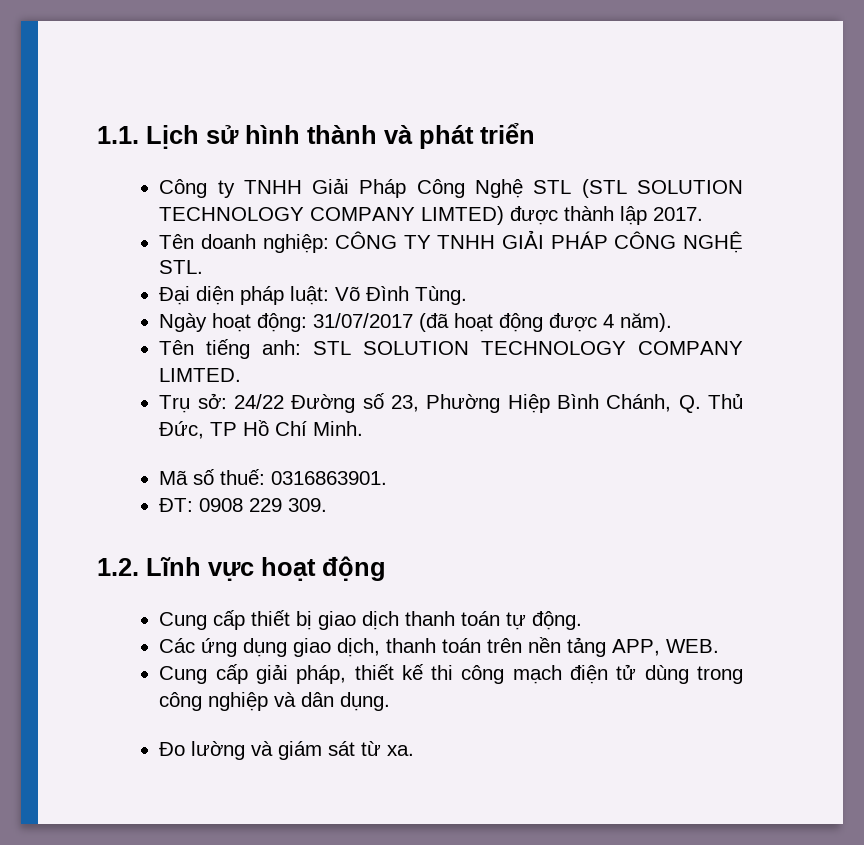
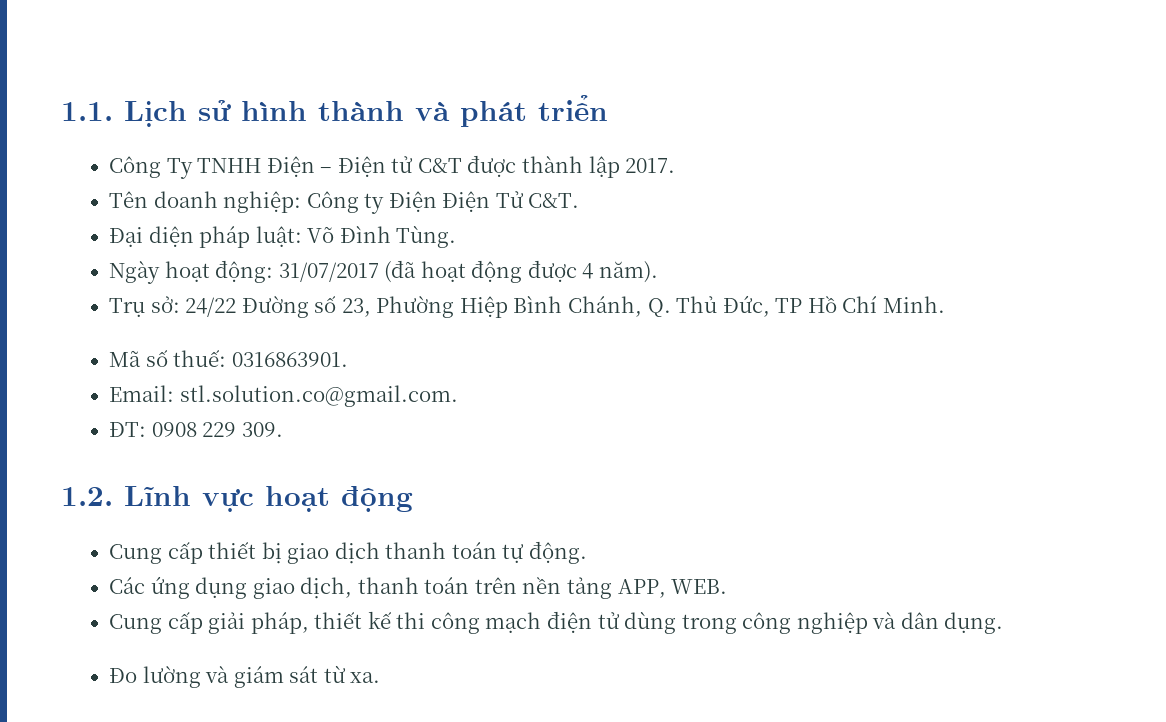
- Công ty TNHH Giải Pháp Công Nghệ STL (STL SOLUTION TECHNOLOGY COMPANY LIMTED) được thành lập 2017.
+ Công Ty TNHH Điện – Điện tử C&T được thành lập 2017.
- Tên doanh nghiệp: CÔNG TY TNHH GIẢI PHÁP CÔNG NGHỆ STL.
+ Tên doanh nghiệp: Công ty Điện Điện Tử C&T.
- Tên tiếng anh: STL SOLUTION TECHNOLOGY COMPANY LIMTED.
+ Email: stl.solution.co@gmail.com.

